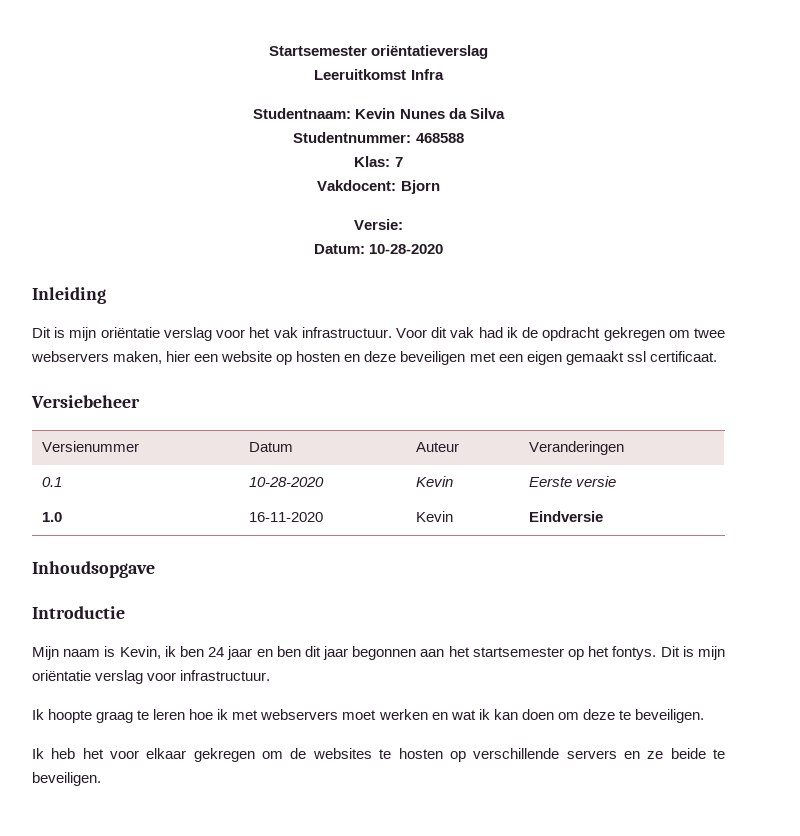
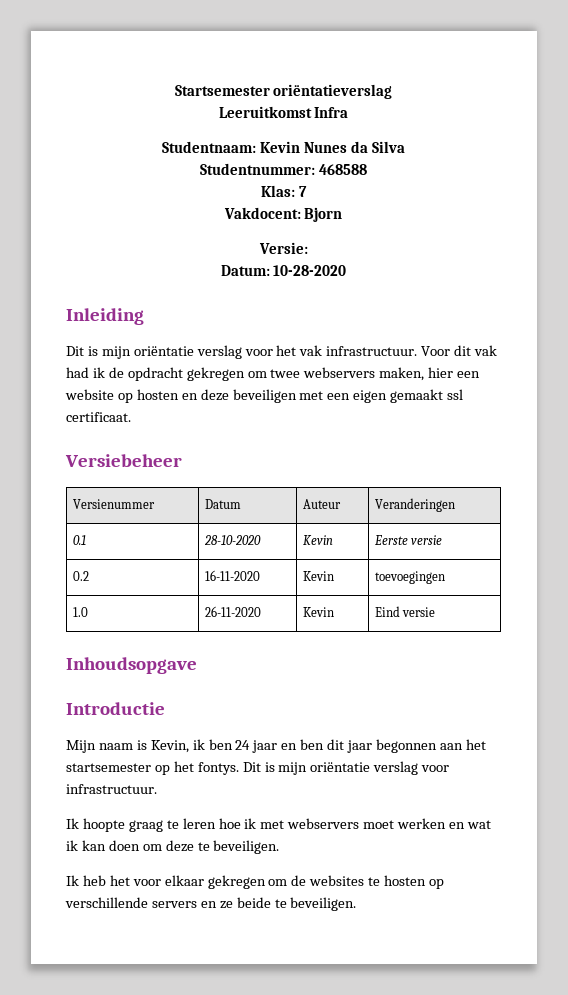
- 0.1 | 10-28-2020 | Kevin | Eerste versie
+ 0.1 | 28-10-2020 | Kevin | Eerste versie
- 1.0 | 16-11-2020 | Kevin | Eindversie
+ 0.2 | 16-11-2020 | Kevin | toevoegingen
+ 1.0 | 26-11-2020 | Kevin | Eind versie

